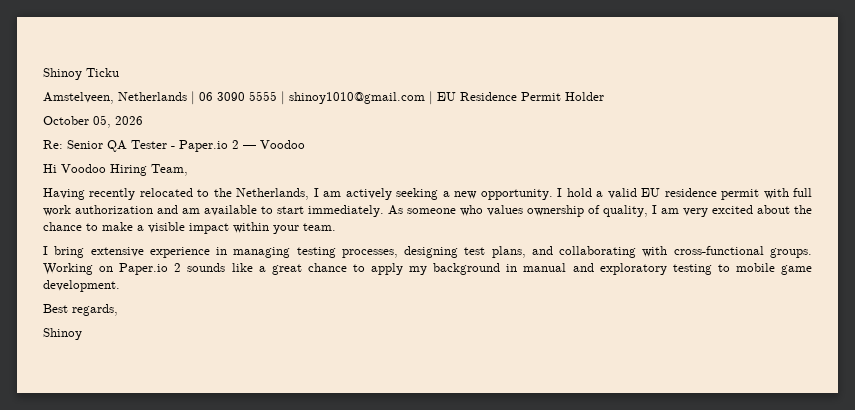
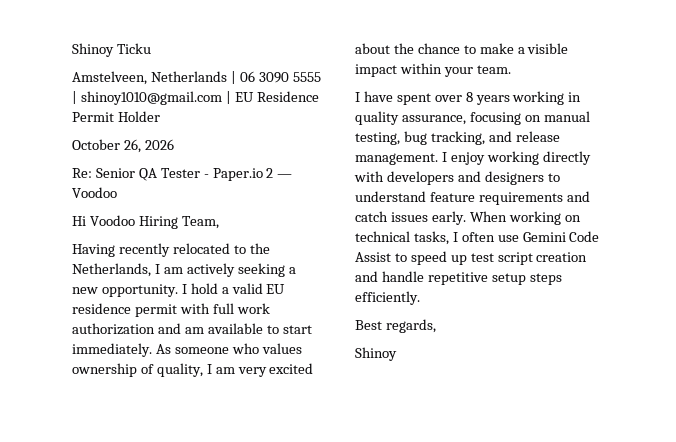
- October 05, 2026
+ October 26, 2026
- I bring extensive experience in managing testing processes, designing test plans, and collaborating with cross-functional groups. Working on Paper.io 2 sounds like a great chance to apply my background in manual and exploratory testing to mobile game development.
+ I have spent over 8 years working in quality assurance, focusing on manual testing, bug tracking, and release management. I enjoy working directly with developers and designers to understand feature requirements and catch issues early. When working on technical tasks, I often use Gemini Code Assist to speed up test script creation and handle repetitive setup steps efficiently.

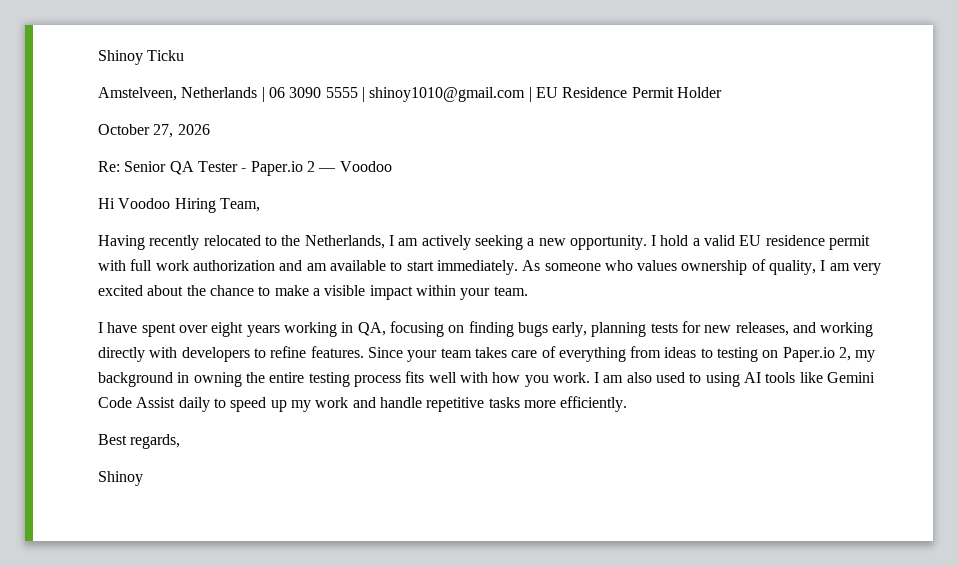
- October 26, 2026
+ October 27, 2026
- I have spent over 8 years working in quality assurance, focusing on manual testing, bug tracking, and release management. I enjoy working directly with developers and designers to understand feature requirements and catch issues early. When working on technical tasks, I often use Gemini Code Assist to speed up test script creation and handle repetitive setup steps efficiently.
+ I have spent over eight years working in QA, focusing on finding bugs early, planning tests for new releases, and working directly with developers to refine features. Since your team takes care of everything from ideas to testing on Paper.io 2, my background in owning the entire testing process fits well with how you work. I am also used to using AI tools like Gemini Code Assist daily to speed up my work and handle repetitive tasks more efficiently.

